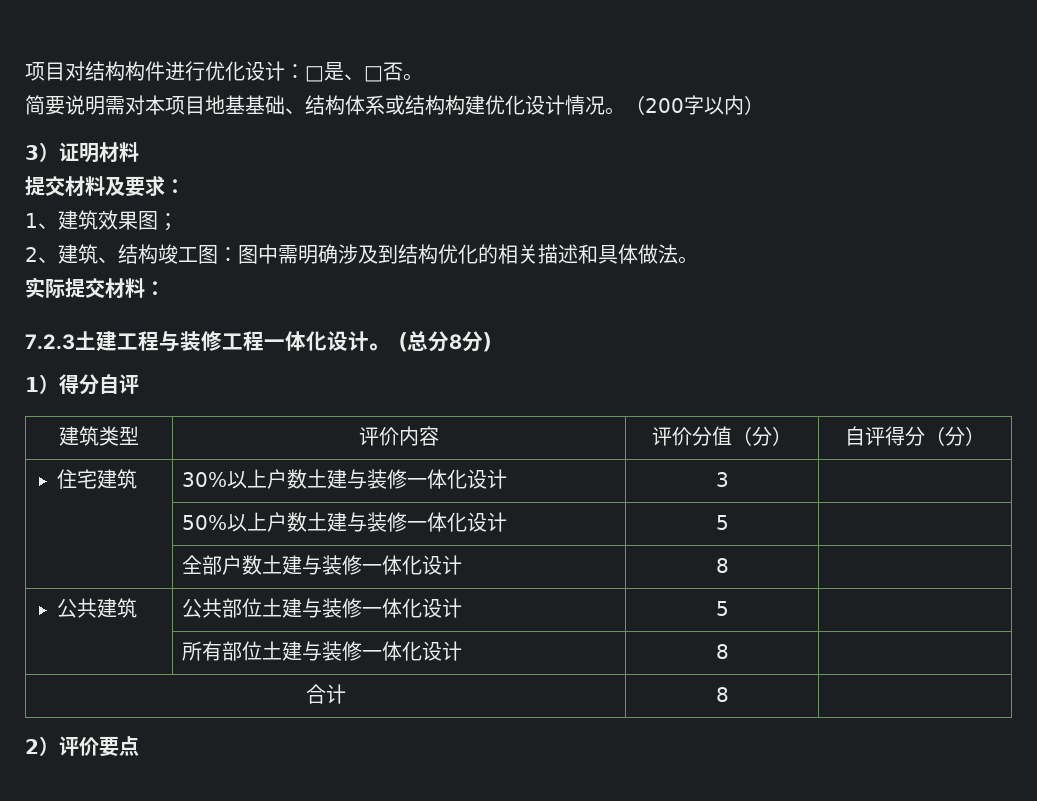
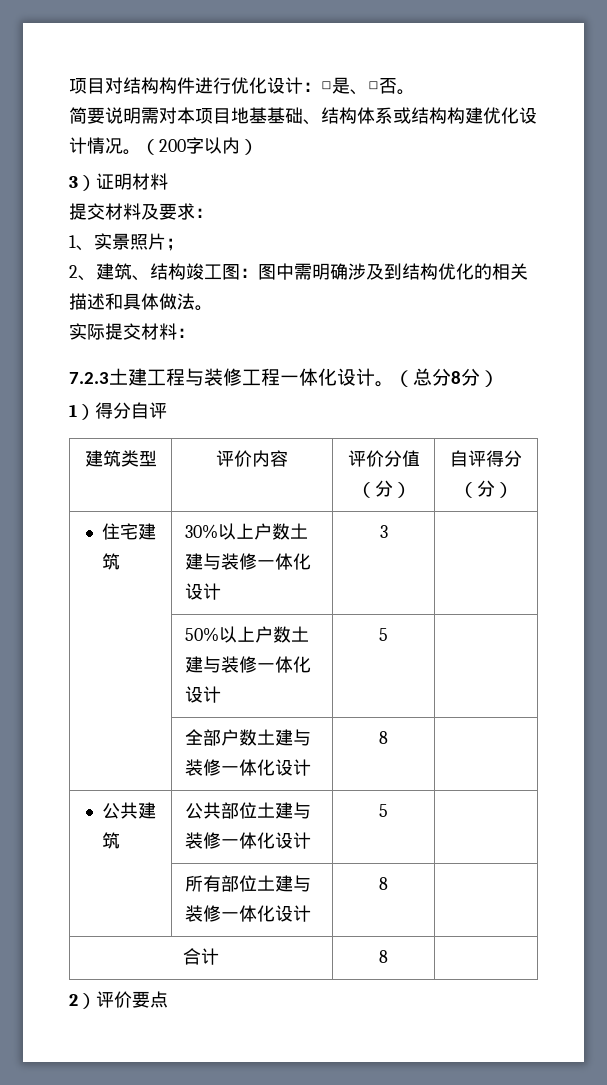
- 1、建筑效果图；
+ 1、实景照片；

